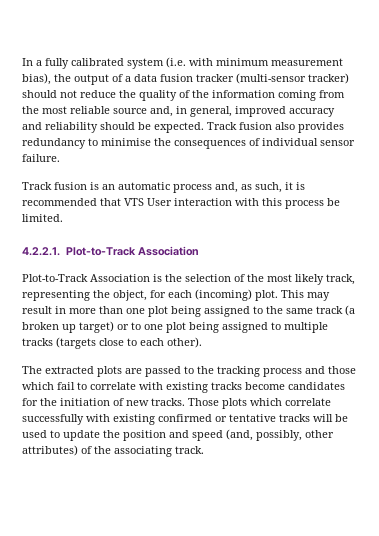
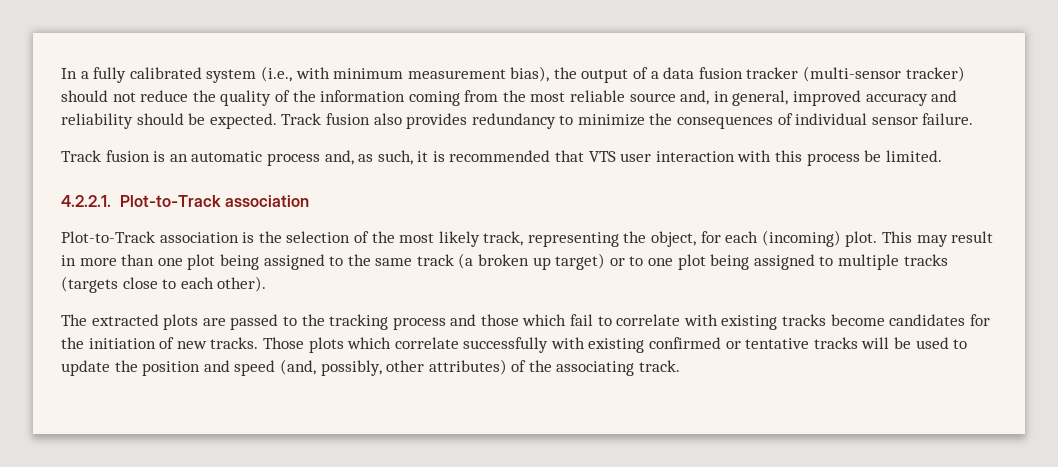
- In a fully calibrated system (i.e. with minimum measurement bias), the output of a data fusion tracker (multi-sensor tracker) should not reduce the quality of the information coming from the most reliable source and, in general, improved accuracy and reliability should be expected.
+ In a fully calibrated system (i.e., with minimum measurement bias), the output of a data fusion tracker (multi-sensor tracker) should not reduce the quality of the information coming from the most reliable source and, in general, improved accuracy and reliability should be expected.
- Track fusion also provides redundancy to minimise the consequences of individual sensor failure.
+ Track fusion also provides redundancy to minimize the consequences of individual sensor failure.
- Track fusion is an automatic process and, as such, it is recommended that VTS User interaction with this process be limited.
+ Track fusion is an automatic process and, as such, it is recommended that VTS user interaction with this process be limited.
- 4.2.2.1. Plot-to-Track Association
- Plot-to-Track Association is the selection of the most likely track, representing the object, for each (incoming) plot.
+ 4.2.2.1. Plot-to-Track association
+ Plot-to-Track association is the selection of the most likely track, representing the object, for each (incoming) plot.

